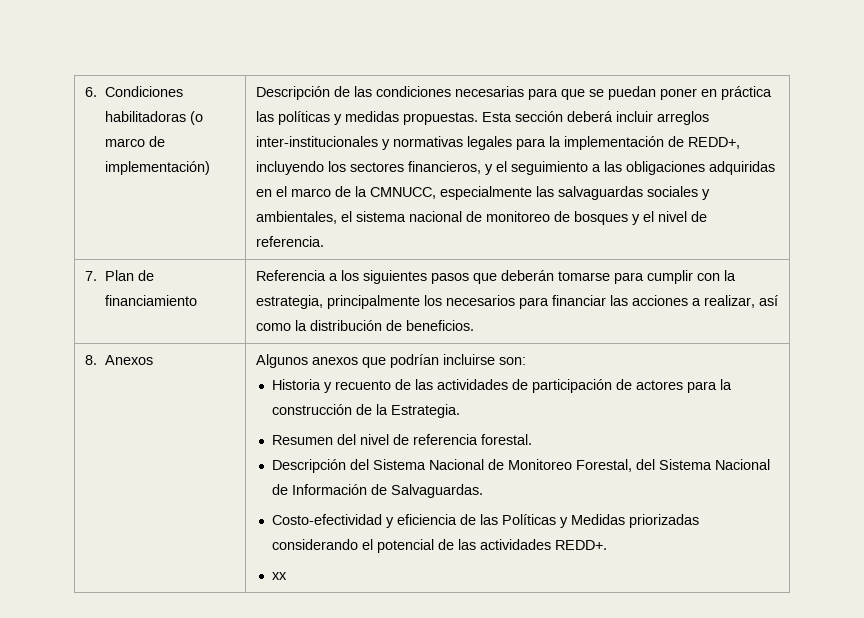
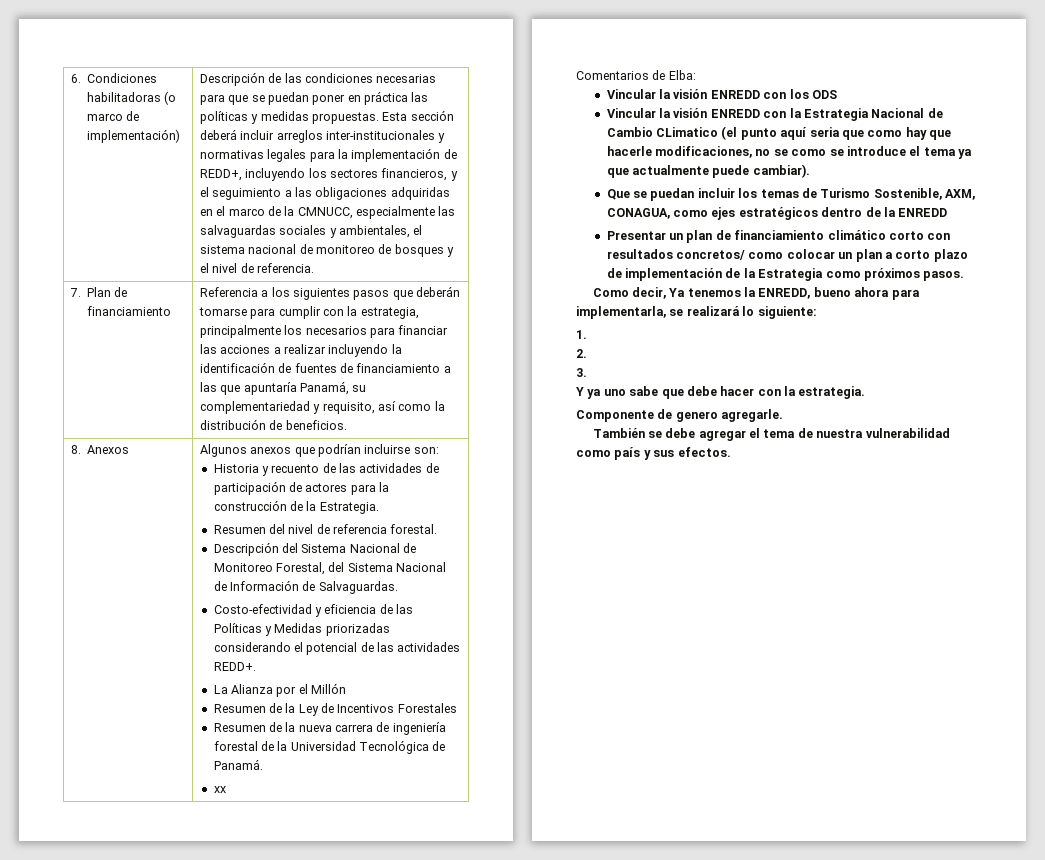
- Referencia a los siguientes pasos que deberán tomarse para cumplir con la estrategia, principalmente los necesarios para financiar las acciones a realizar, así como la distribución de beneficios.
+ Referencia a los siguientes pasos que deberán tomarse para cumplir con la estrategia, principalmente los necesarios para financiar las acciones a realizar incluyendo la identificación de fuentes de financiamiento a las que apuntaría Panamá, su complementariedad y requisito, así como la distribución de beneficios.
+ La Alianza por el Millón
+ Resumen de la Ley de Incentivos Forestales
+ Resumen de la nueva carrera de ingeniería forestal de la Universidad Tecnológica de Panamá.
  xx
+ Comentarios de Elba:
+ Vincular la visión ENREDD con los ODS
+ Vincular la visión ENREDD con la Estrategia Nacional de Cambio CLimatico (el punto aquí seria que como hay que hacerle modificaciones, no se como se introduce el tema ya que actualmente puede cambiar).
+ Que se puedan incluir los temas de Turismo Sostenible, AXM, CONAGUA, como ejes estratégicos dentro de la ENREDD
+ Presentar un plan de financiamiento climático corto con resultados concretos/ como colocar un plan a corto plazo de implementación de la Estrategia como próximos pasos.
+ Como decir, Ya tenemos la ENREDD, bueno ahora para implementarla, se realizará lo siguiente:
+ 1.
+ 2.
+ 3.
+ Y ya uno sabe que debe hacer con la estrategia.
+ Componente de genero agregarle.
+ También se debe agregar el tema de nuestra vulnerabilidad como país y sus efectos.

